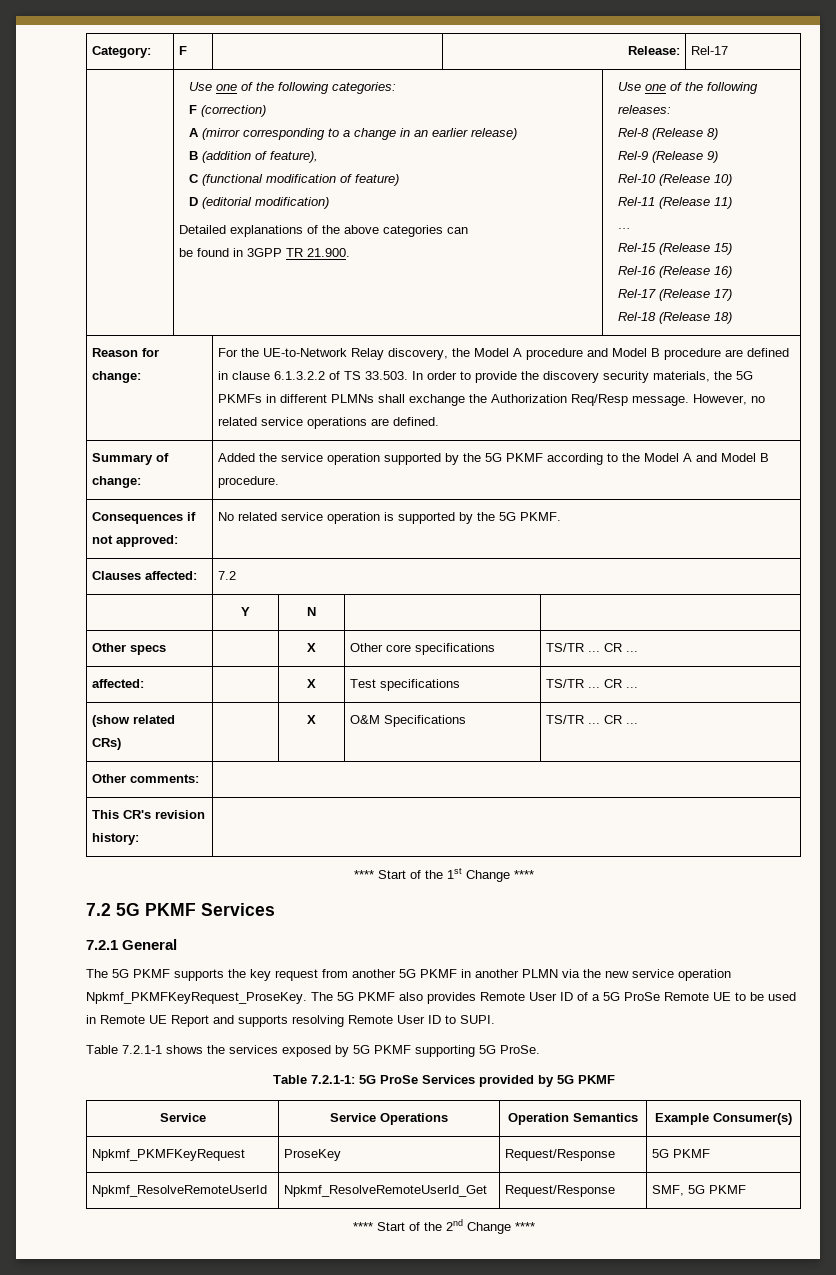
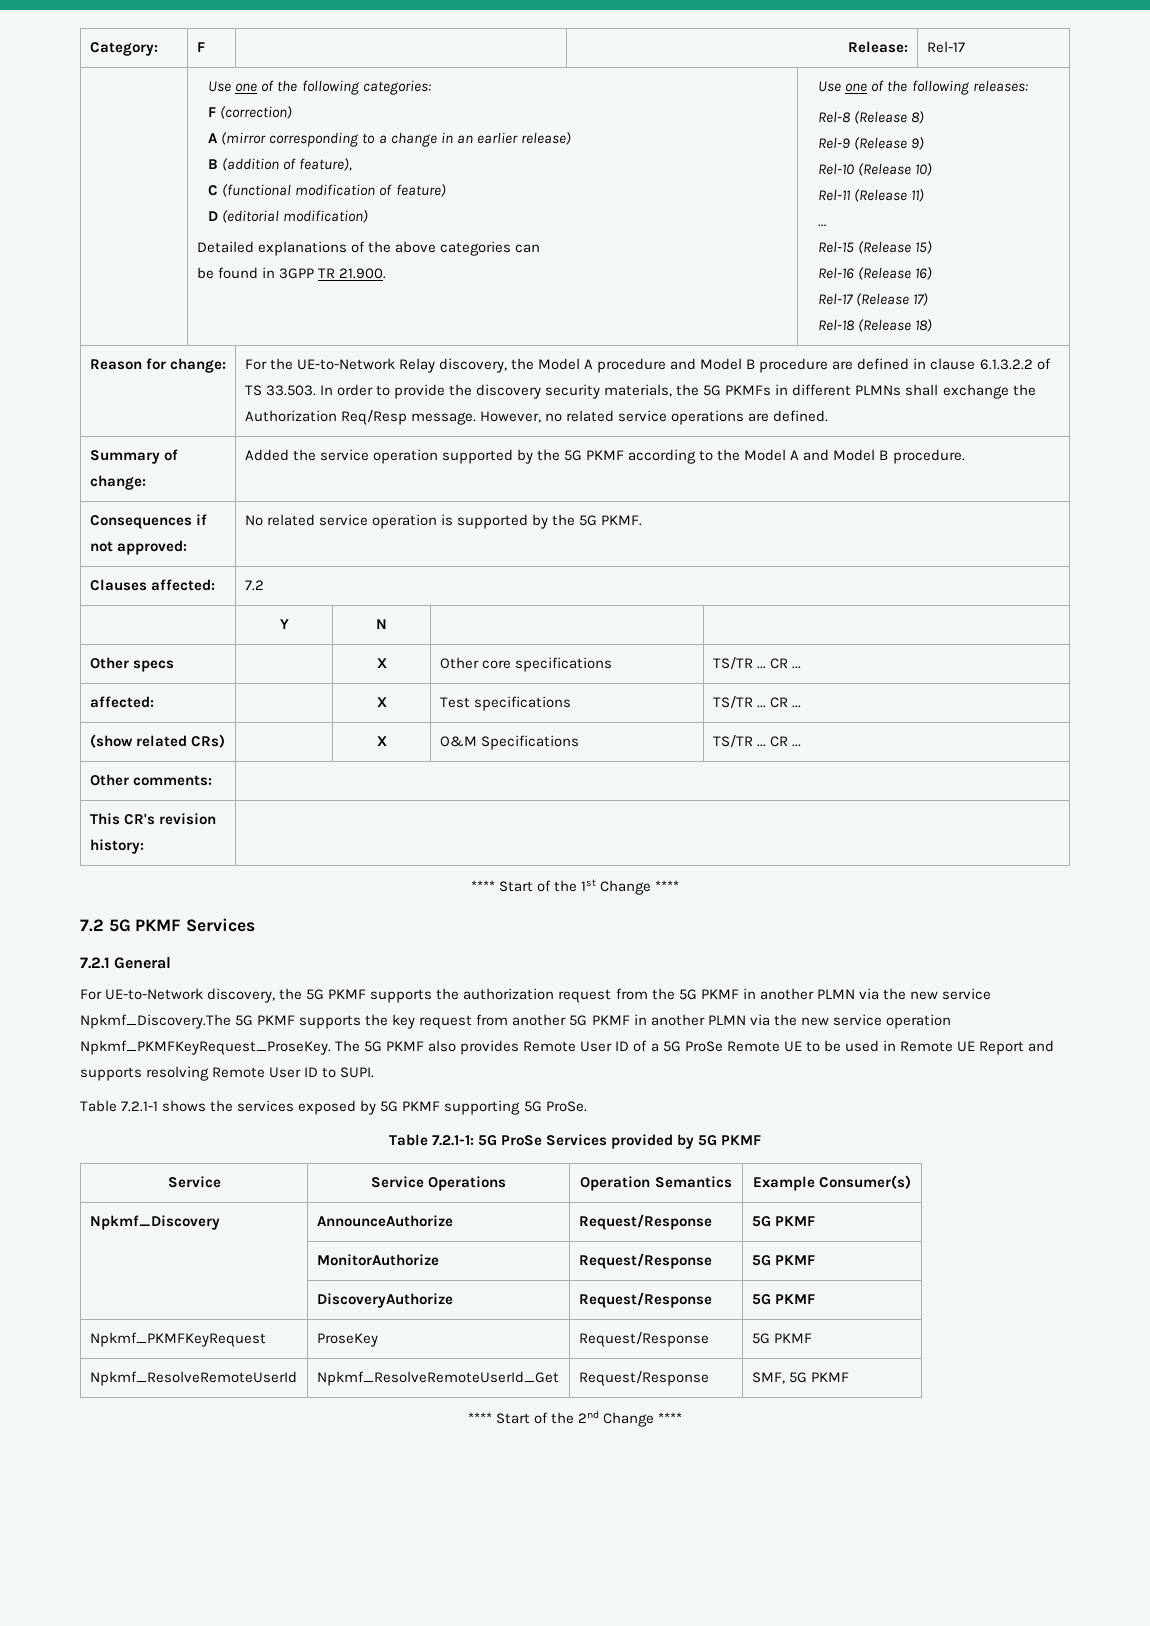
- The 5G PKMF supports the key request from another 5G PKMF in another PLMN via the new service operation Npkmf_PKMFKeyRequest_ProseKey.
+ For UE-to-Network discovery, the 5G PKMF supports the authorization request from the 5G PKMF in another PLMN via the new service Npkmf_Discovery.The 5G PKMF supports the key request from another 5G PKMF in another PLMN via the new service operation Npkmf_PKMFKeyRequest_ProseKey.
+ Npkmf_Discovery | AnnounceAuthorize | Request/Response | 5G PKMF
+ | MonitorAuthorize | Request/Response | 5G PKMF
+ | DiscoveryAuthorize | Request/Response | 5G PKMF

